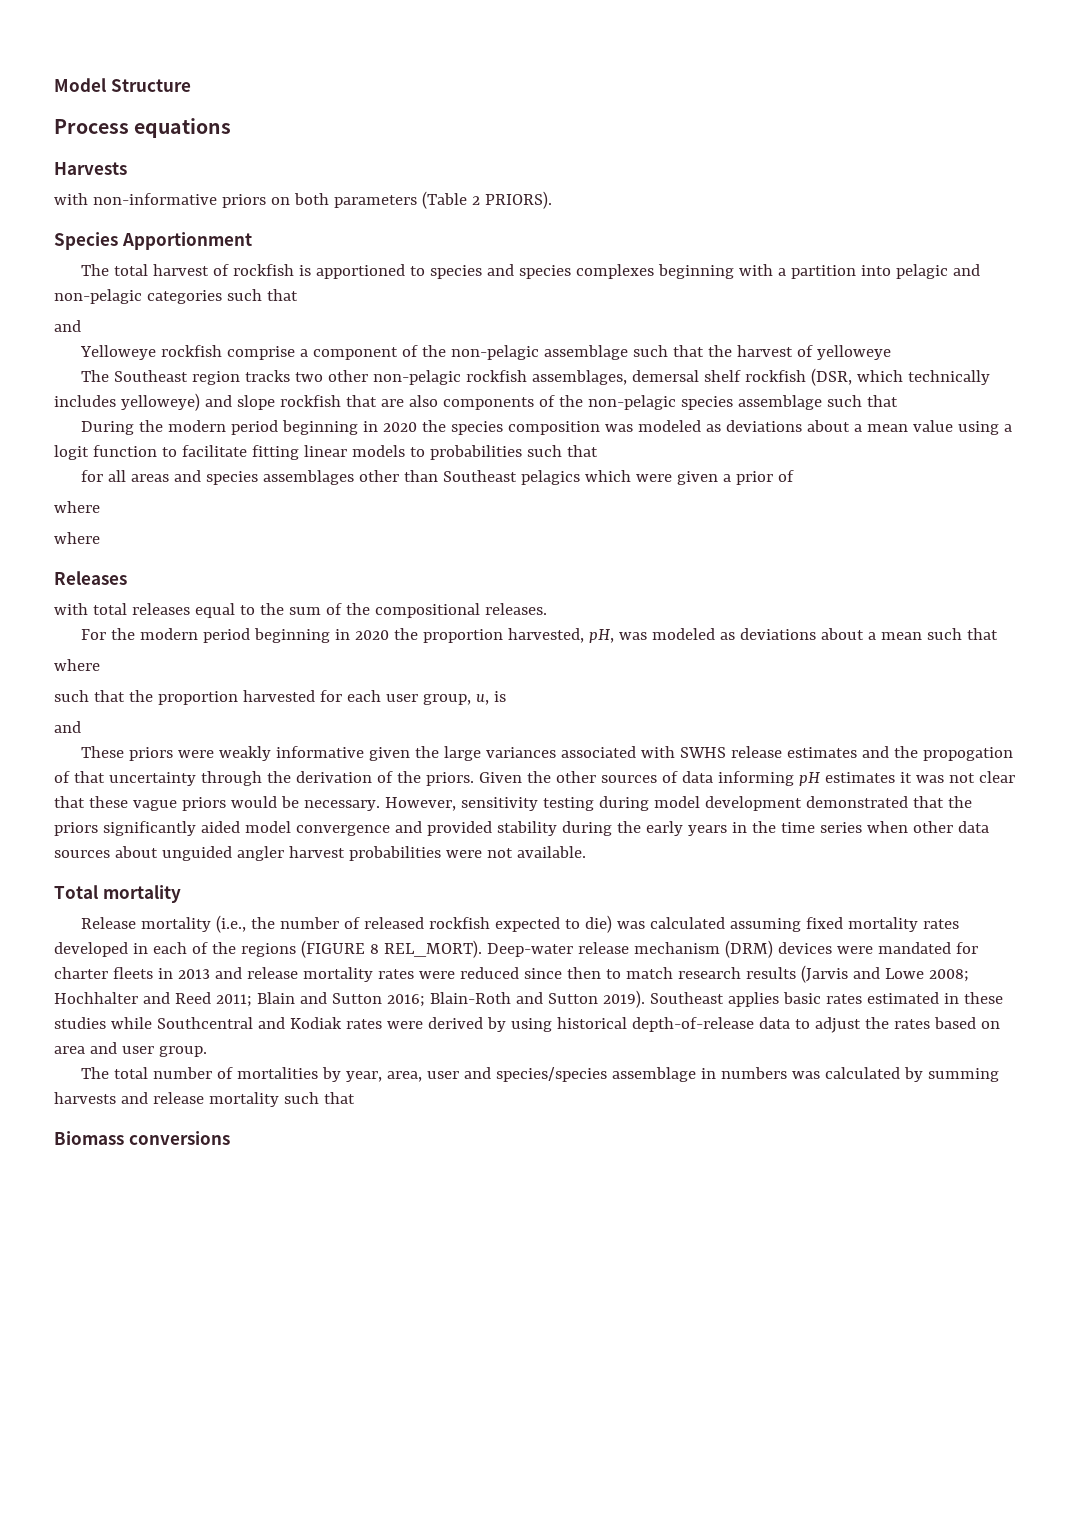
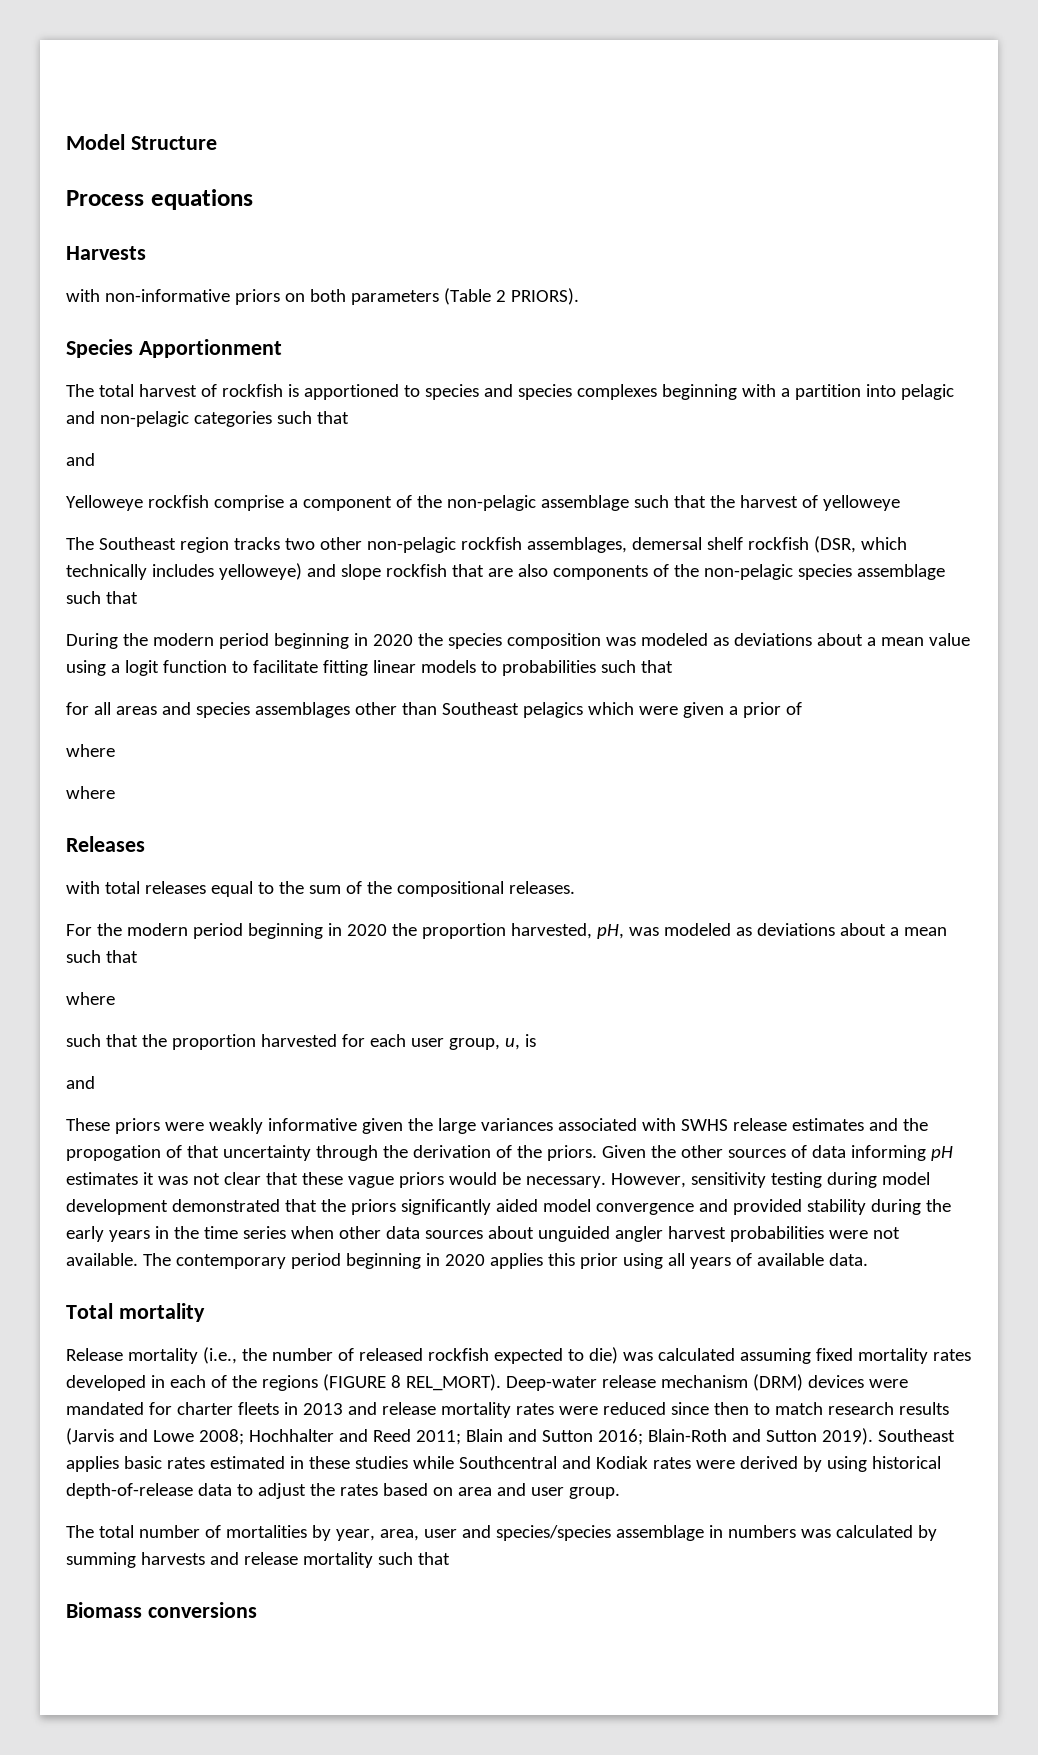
+ The contemporary period beginning in 2020 applies this prior using all years of available data.

